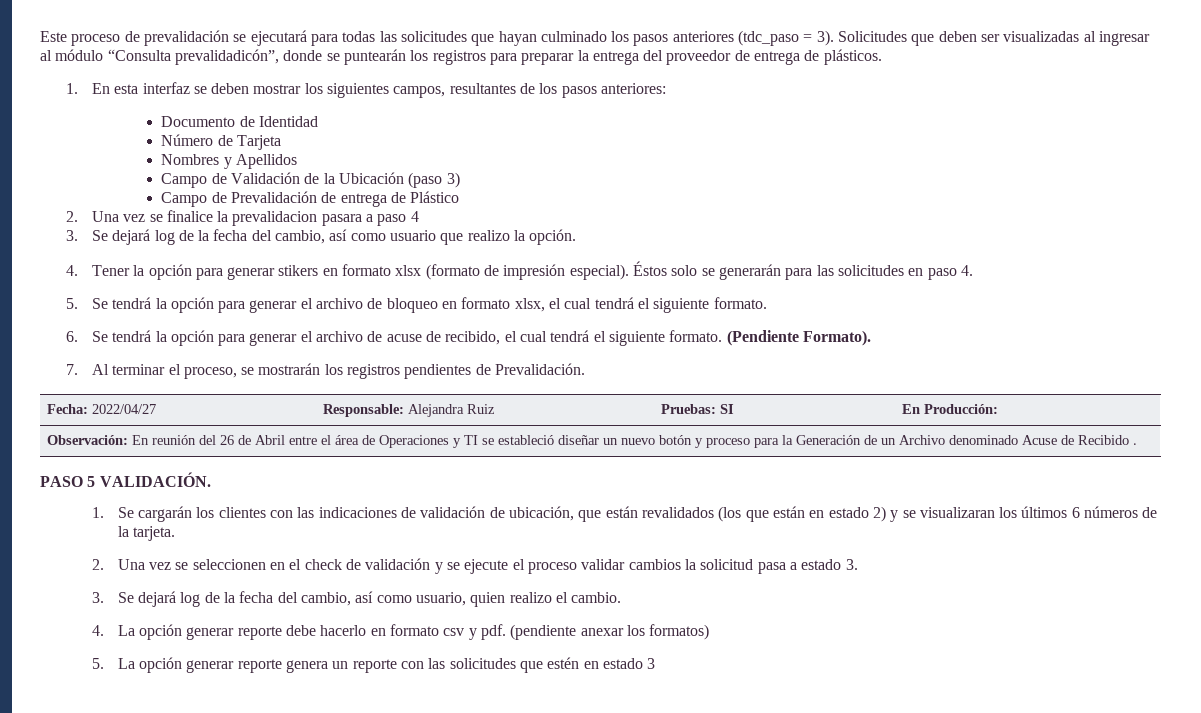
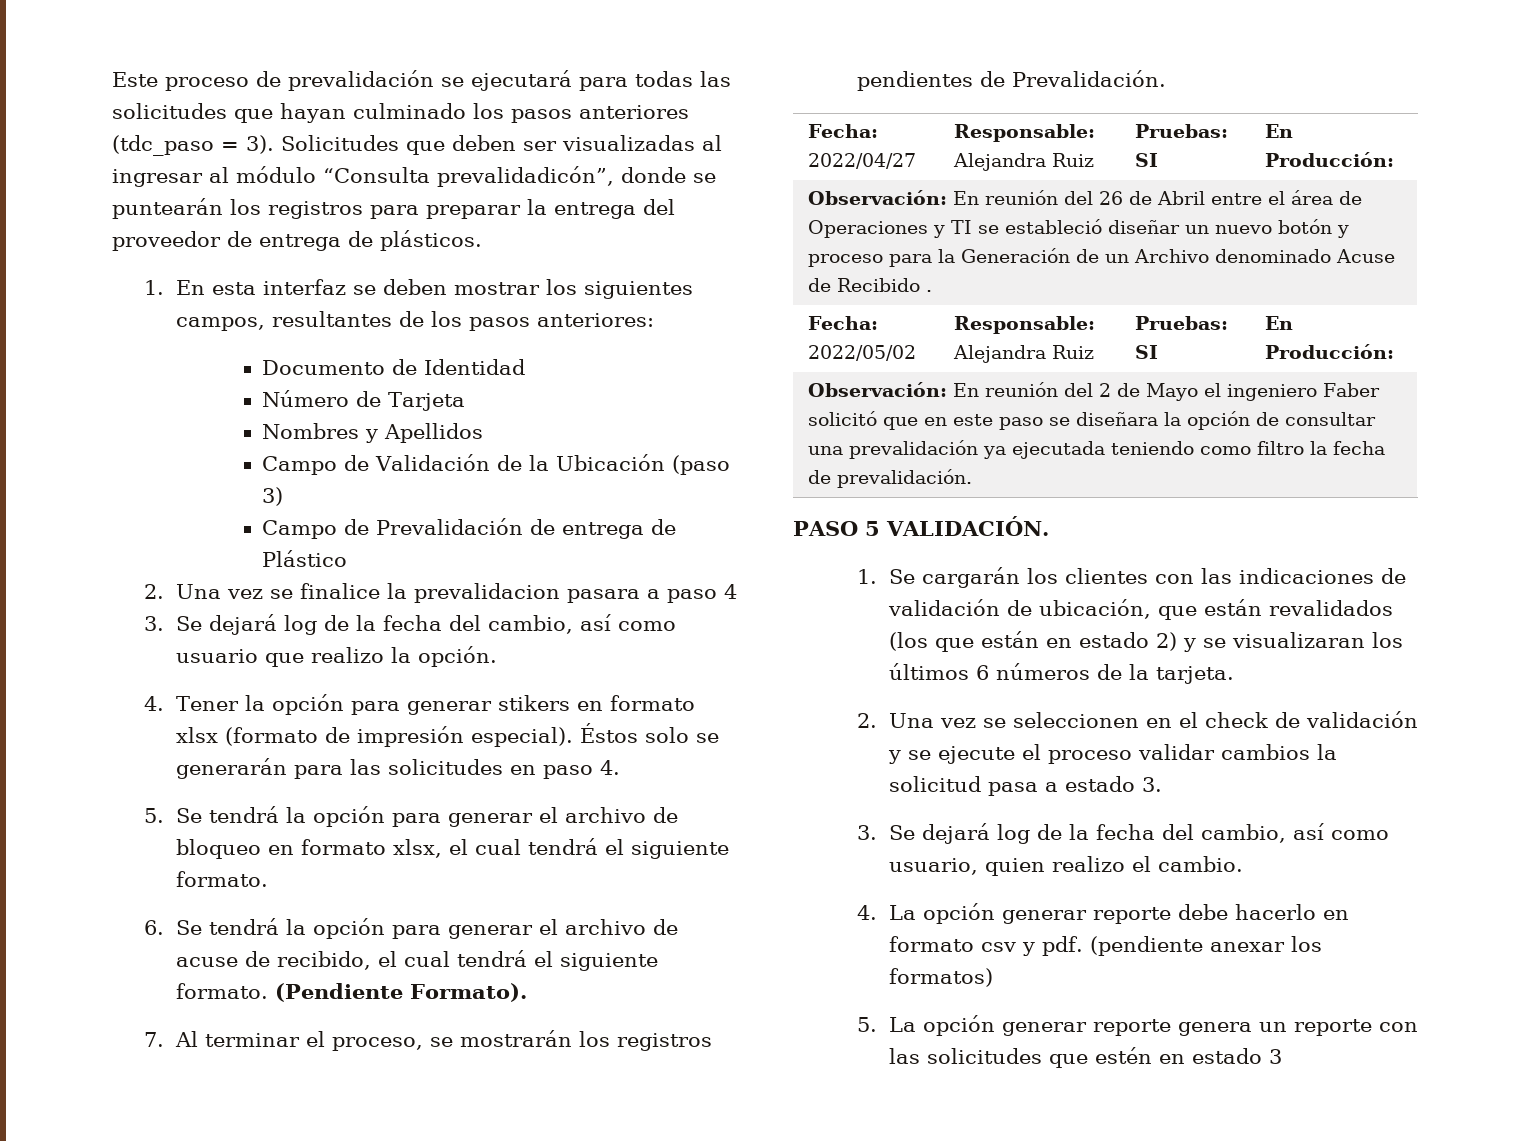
+ Fecha: 2022/05/02 | Responsable: Alejandra Ruiz | Pruebas: SI | En Producción:
+ Observación: En reunión del 2 de Mayo el ingeniero Faber solicitó que en este paso se diseñara la opción de consultar una prevalidación ya ejecutada teniendo como filtro la fecha de prevalidación.

